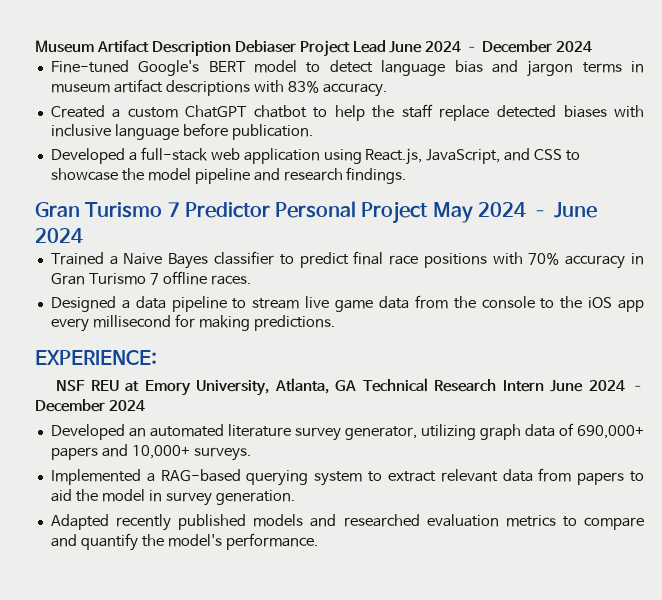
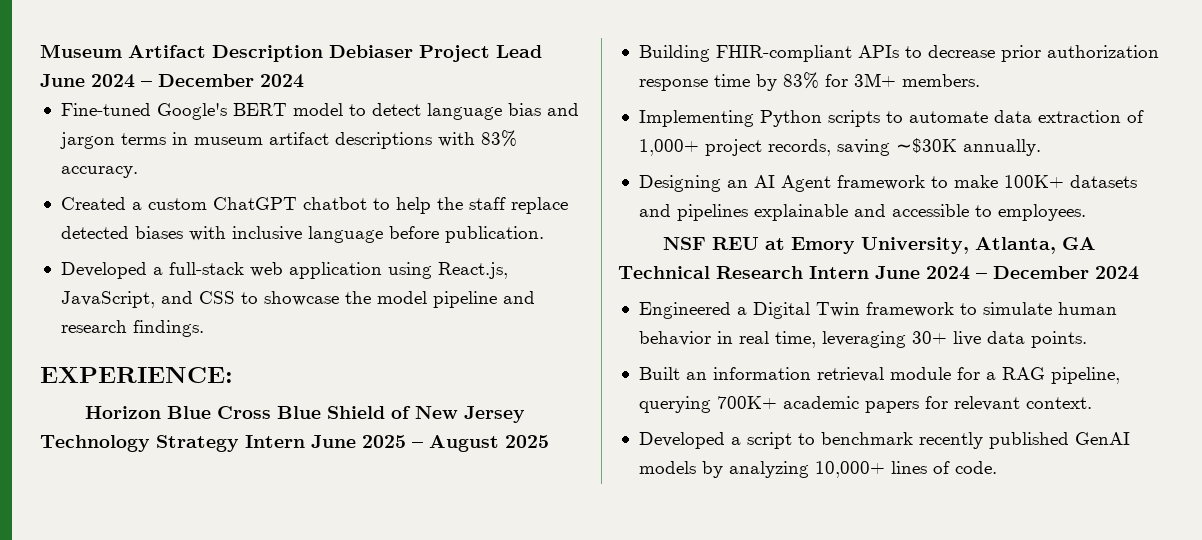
- Gran Turismo 7 Predictor Personal Project May 2024 – June 2024
- Trained a Naive Bayes classifier to predict final race positions with 70% accuracy in Gran Turismo 7 offline races.
- Designed a data pipeline to stream live game data from the console to the iOS app every millisecond for making predictions.
  EXPERIENCE:
+ Horizon Blue Cross Blue Shield of New Jersey Technology Strategy Intern June 2025 – August 2025
+ Building FHIR-compliant APIs to decrease prior authorization response time by 83% for 3M+ members.
+ Implementing Python scripts to automate data extraction of 1,000+ project records, saving ∼$30K annually.
+ Designing an AI Agent framework to make 100K+ datasets and pipelines explainable and accessible to employees.
- Developed an automated literature survey generator, utilizing graph data of 690,000+ papers and 10,000+ surveys.
- Implemented a RAG-based querying system to extract relevant data from papers to aid the model in survey generation.
- Adapted recently published models and researched evaluation metrics to compare and quantify the model's performance.
+ Engineered a Digital Twin framework to simulate human behavior in real time, leveraging 30+ live data points.
+ Built an information retrieval module for a RAG pipeline, querying 700K+ academic papers for relevant context.
+ Developed a script to benchmark recently published GenAI models by analyzing 10,000+ lines of code.

